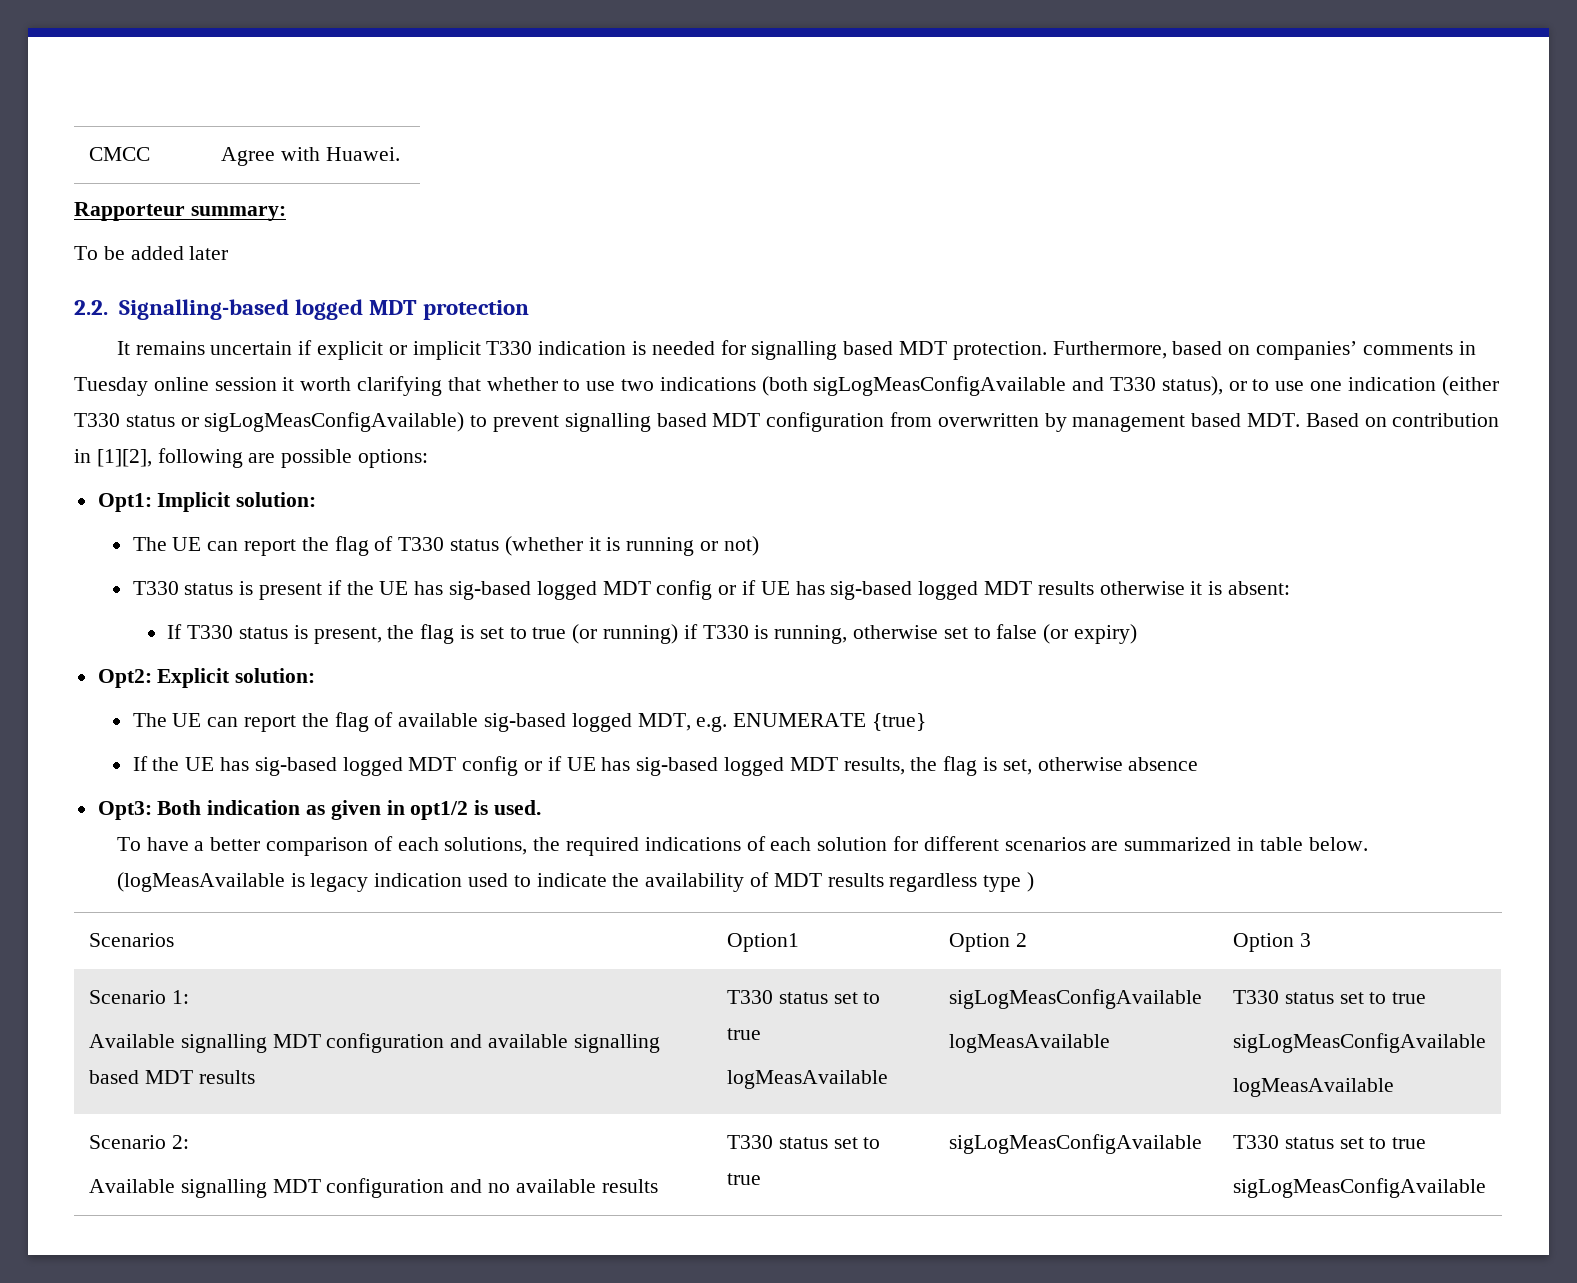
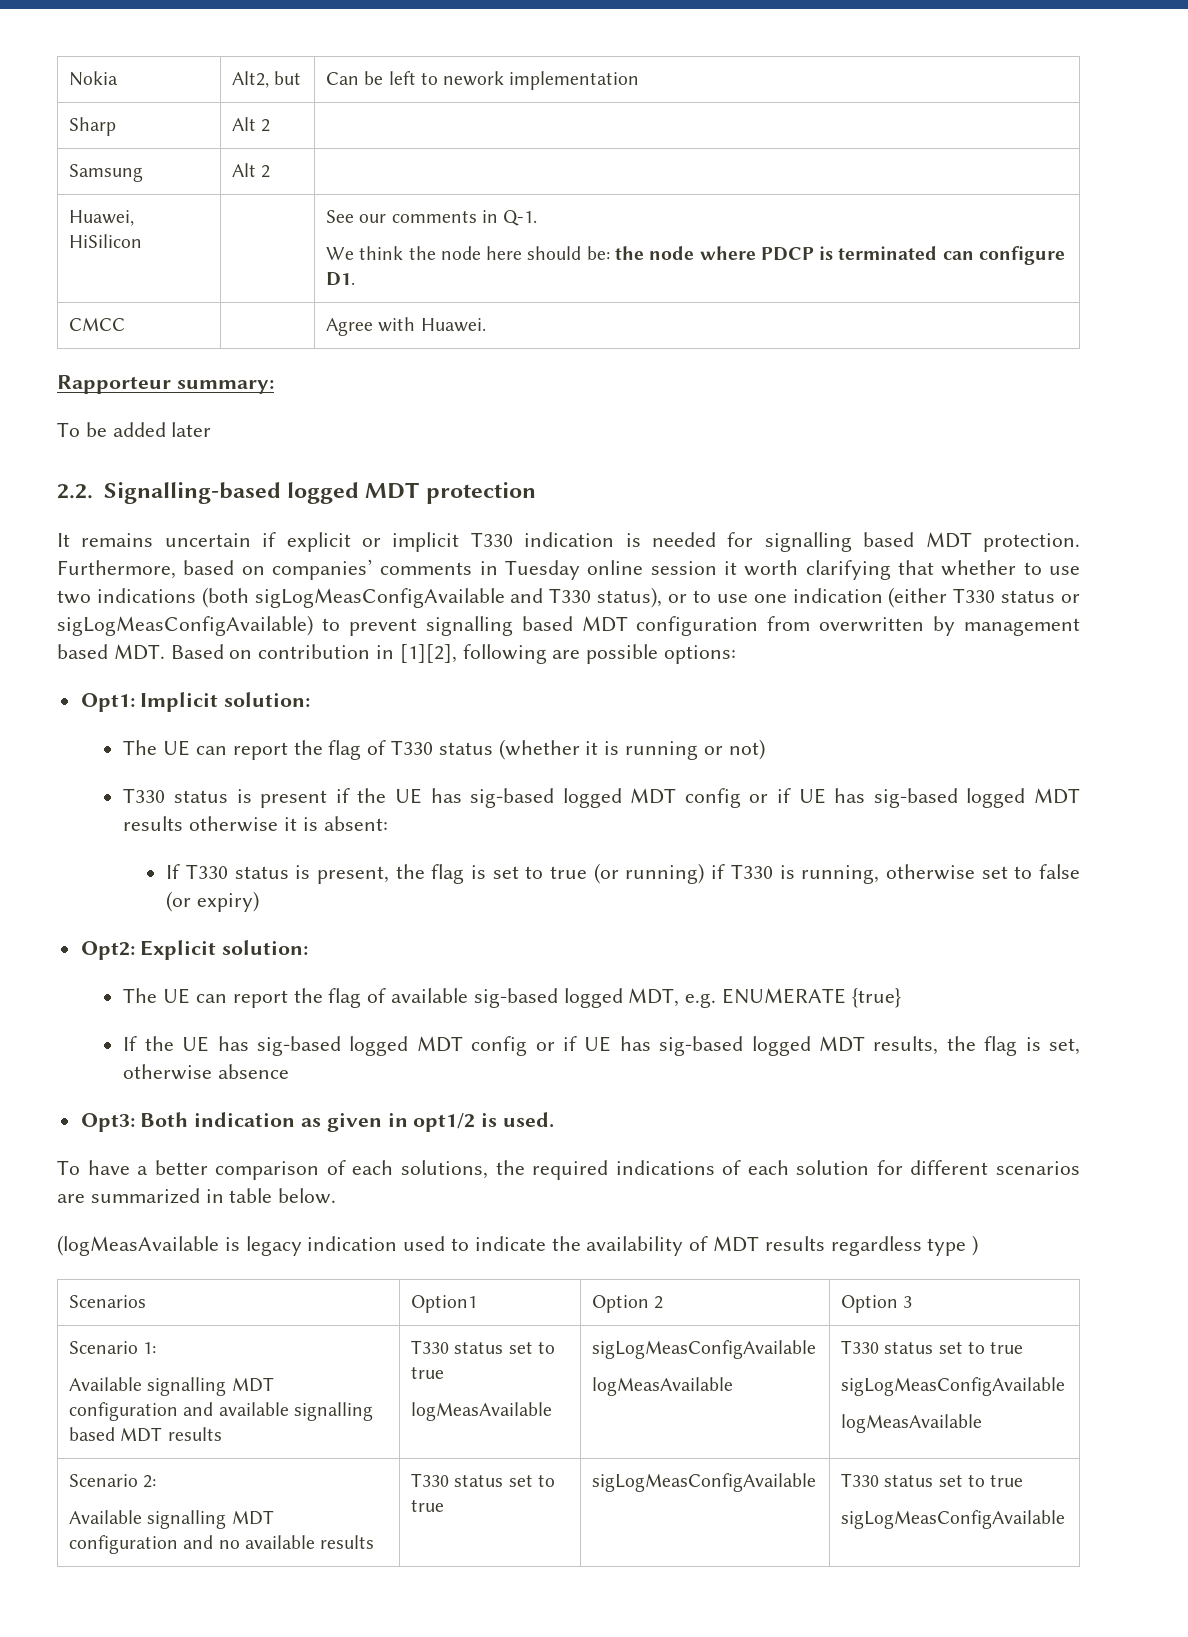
+ Nokia | Alt2, but | Can be left to nework implementation
+ Sharp | Alt 2 |
+ Samsung | Alt 2 |
+ Huawei, HiSilicon | | See our comments in Q-1.
+ We think the node here should be: the node where PDCP is terminated can configure D1.

